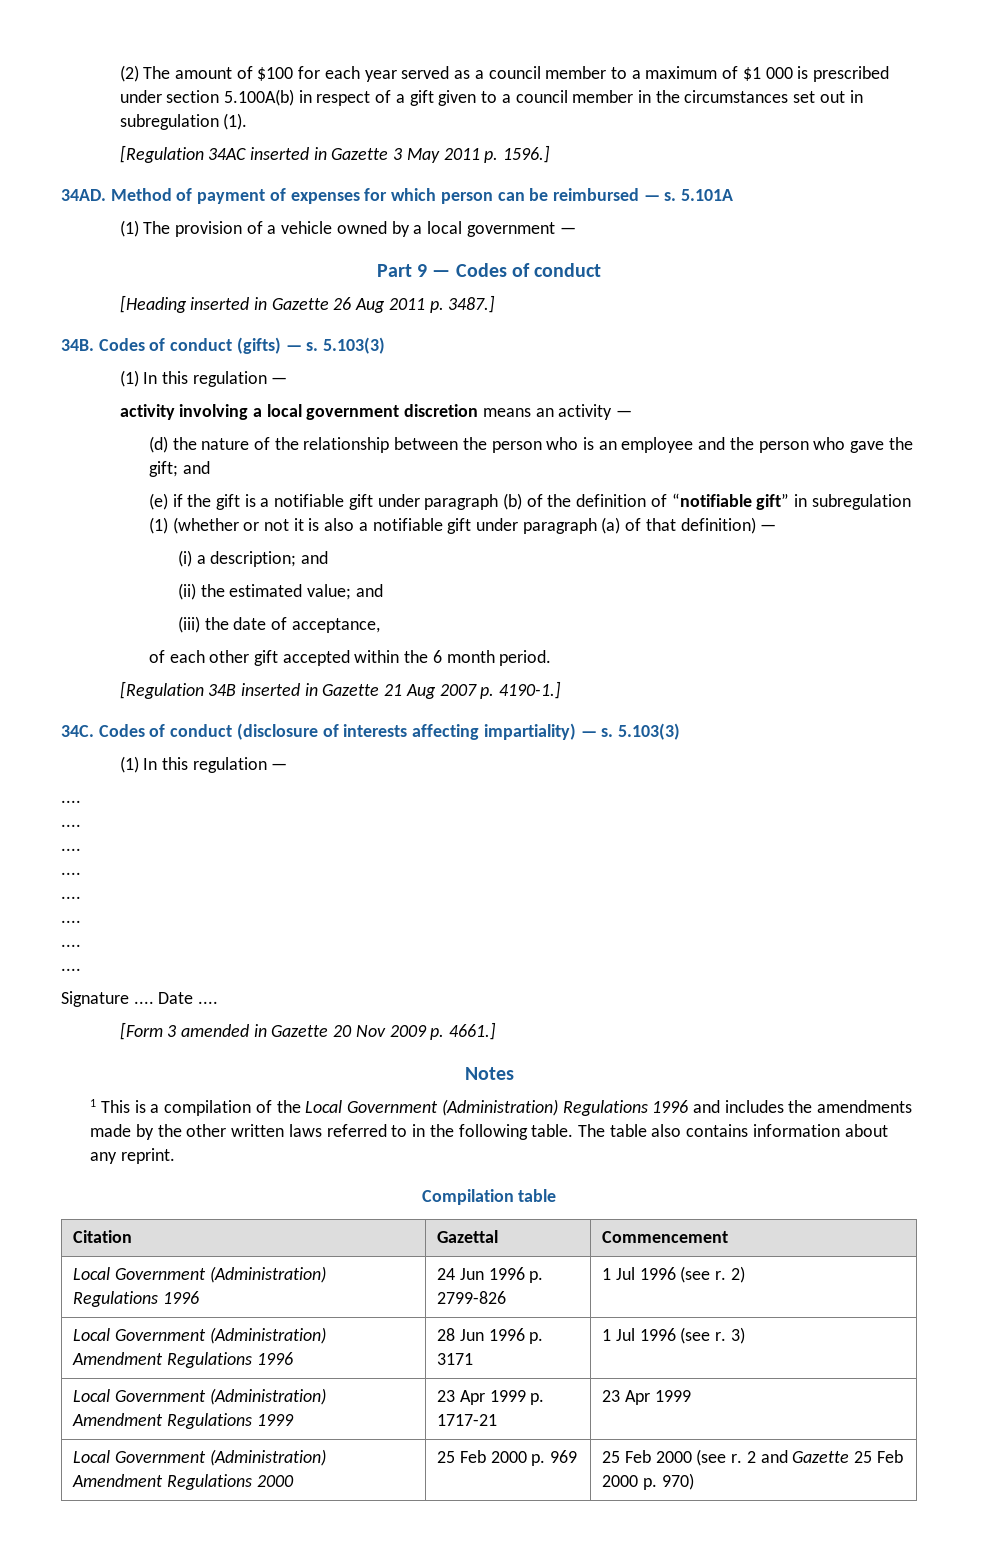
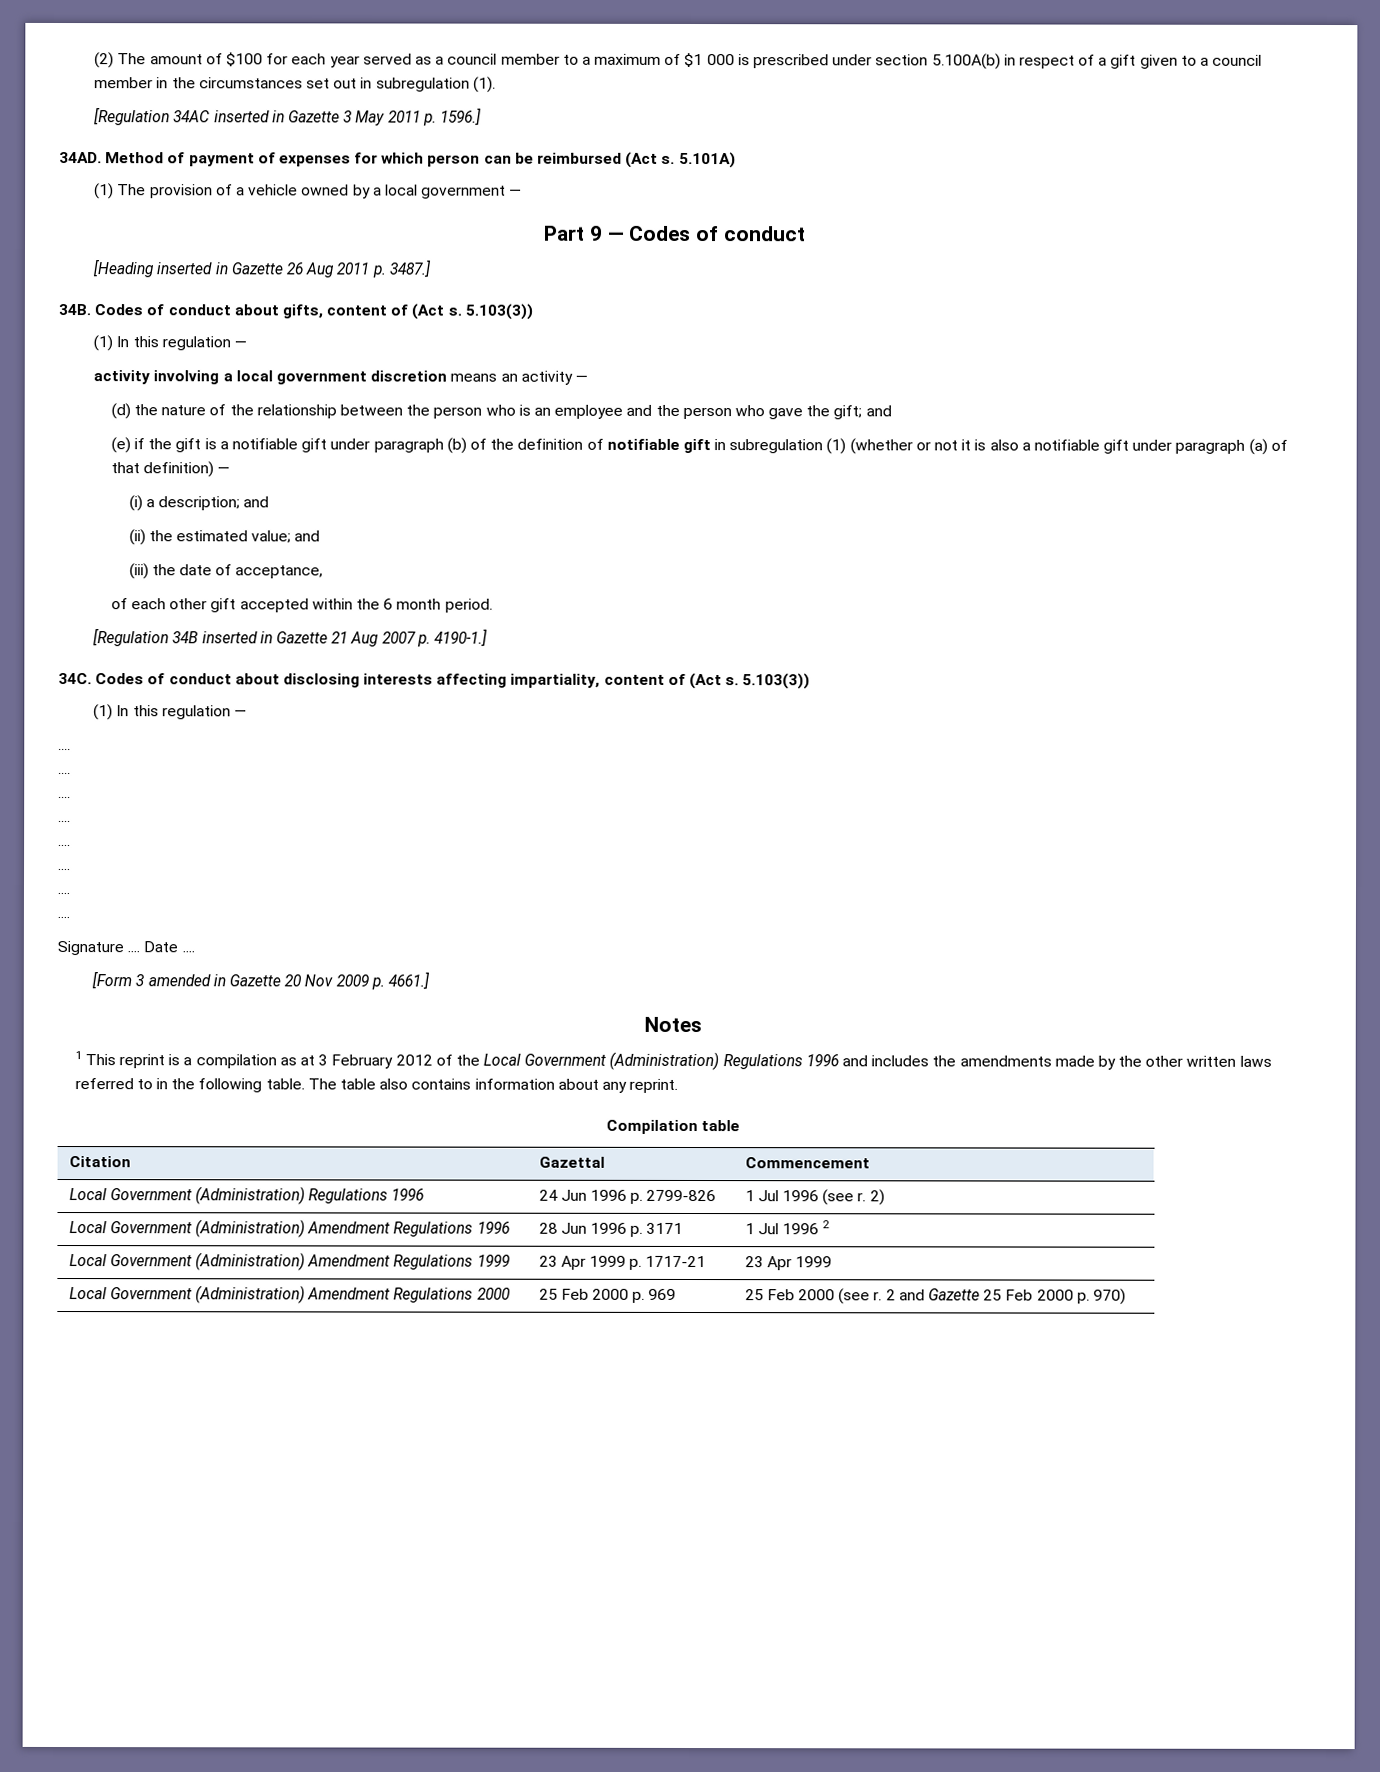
- Method of payment of expenses for which person can be reimbursed — s. 5.101A
+ Method of payment of expenses for which person can be reimbursed (Act s. 5.101A)
- Codes of conduct (gifts) — s. 5.103(3)
+ Codes of conduct about gifts, content of (Act s. 5.103(3))
- (e) if the gift is a notifiable gift under paragraph (b) of the definition of “notifiable gift” in subregulation (1) (whether or not it is also a notifiable gift under paragraph (a) of that definition) —
+ (e) if the gift is a notifiable gift under paragraph (b) of the definition of notifiable gift in subregulation (1) (whether or not it is also a notifiable gift under paragraph (a) of that definition) —
- Codes of conduct (disclosure of interests affecting impartiality) — s. 5.103(3)
+ Codes of conduct about disclosing interests affecting impartiality, content of (Act s. 5.103(3))
- 1 This is a compilation of the Local Government (Administration) Regulations 1996 and includes the amendments made by the other written laws referred to in the following table.
+ 1 This reprint is a compilation as at 3 February 2012 of the Local Government (Administration) Regulations 1996 and includes the amendments made by the other written laws referred to in the following table.
- Local Government (Administration) Amendment Regulations 1996 | 28 Jun 1996 p. 3171 | 1 Jul 1996 (see r. 3)
+ Local Government (Administration) Amendment Regulations 1996 | 28 Jun 1996 p. 3171 | 1 Jul 1996 2

